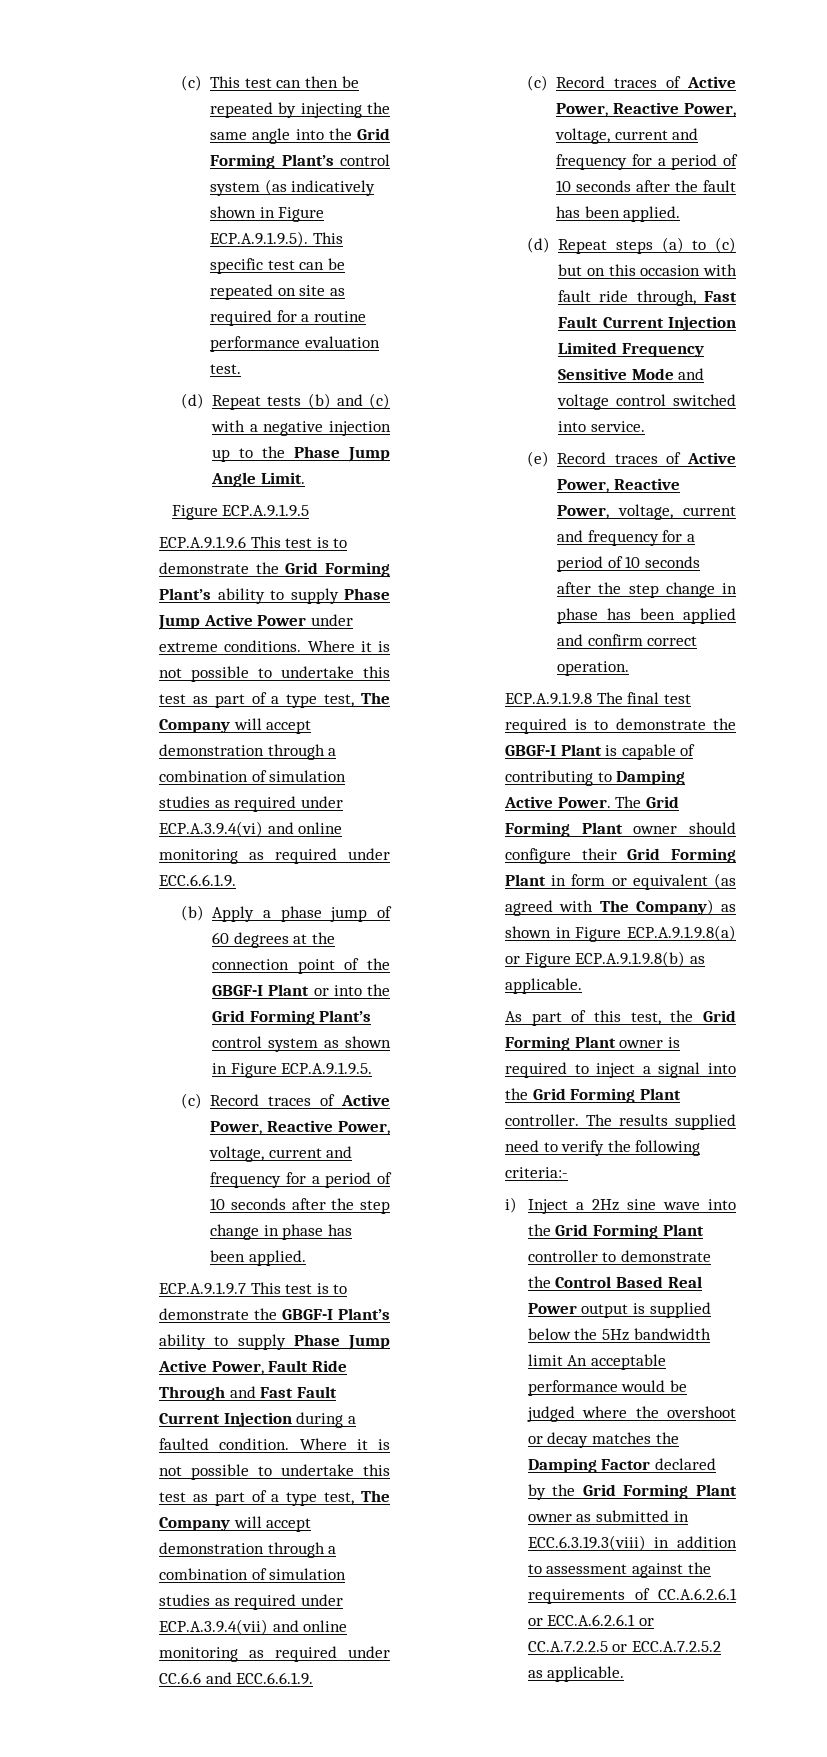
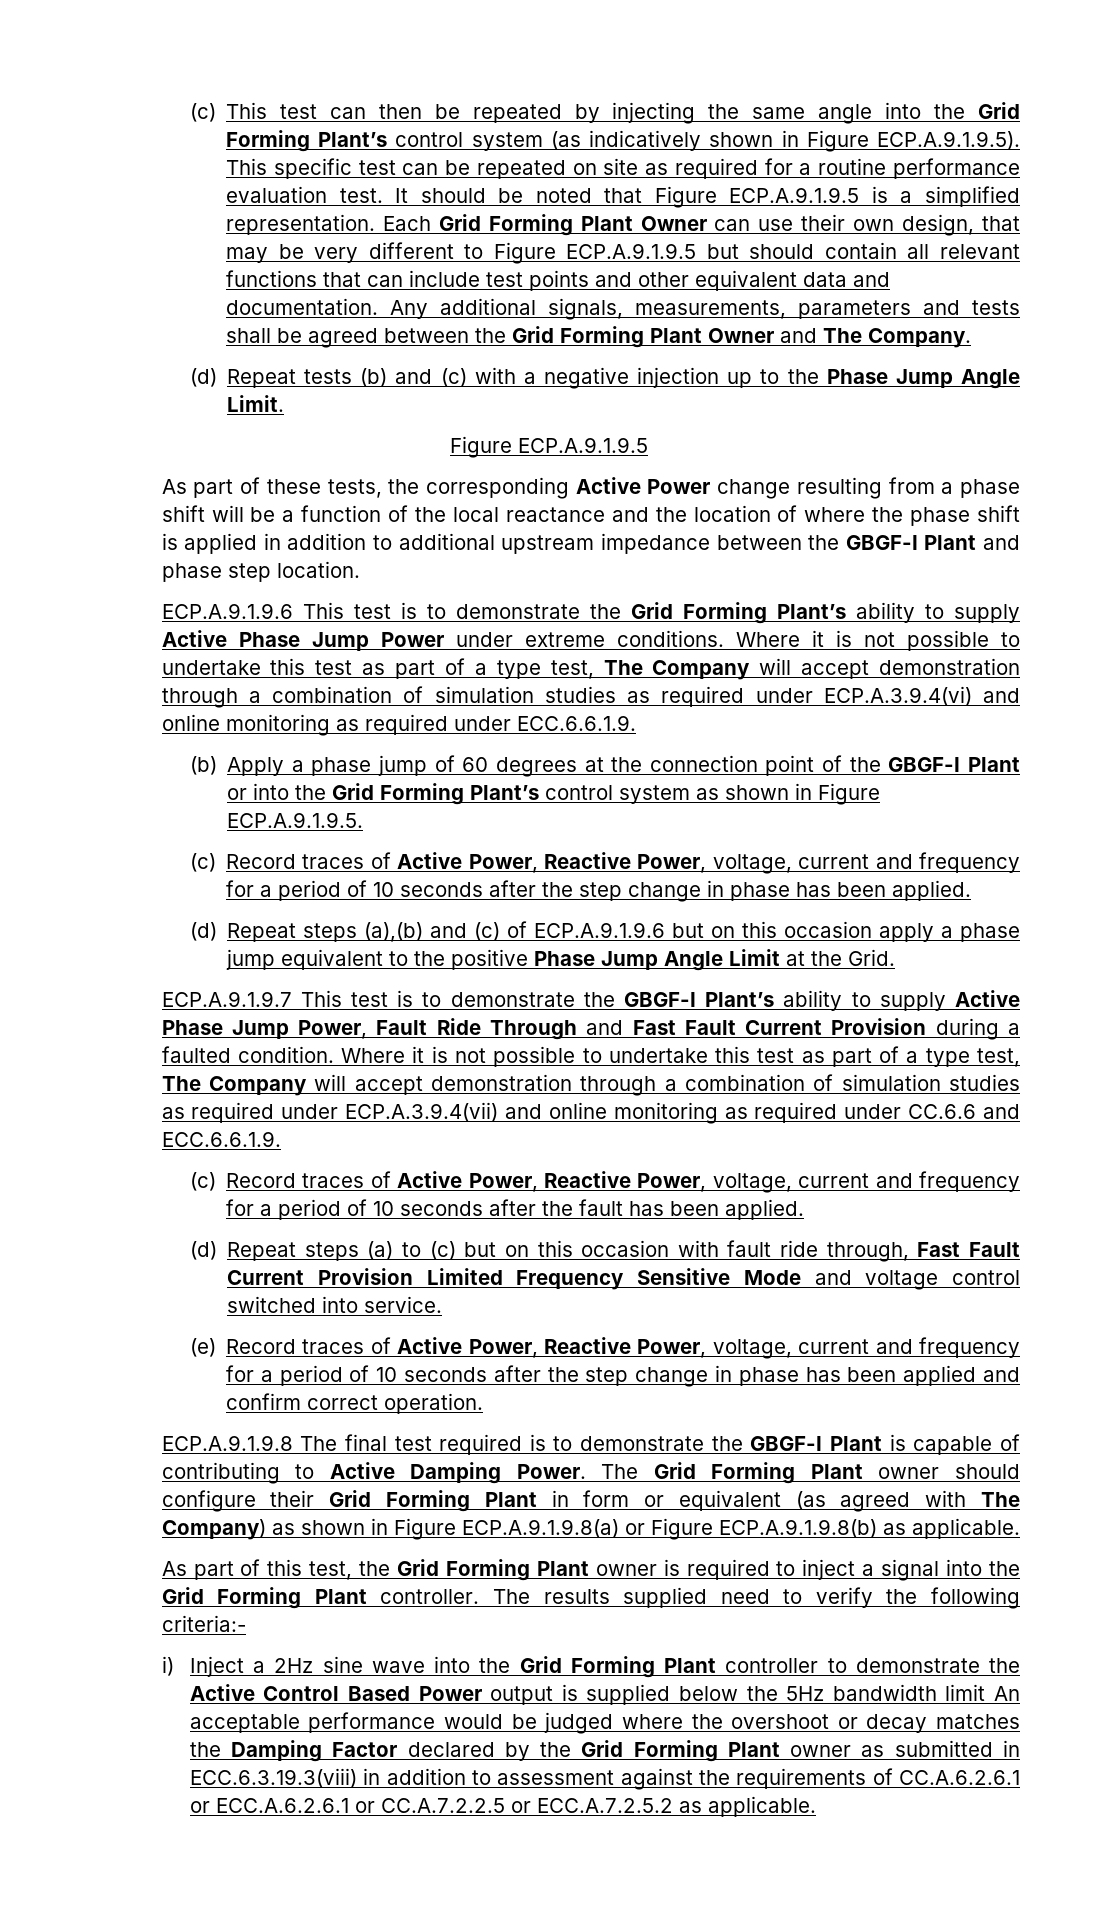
+ It should be noted that Figure ECP.A.9.1.9.5 is a simplified representation. Each Grid Forming Plant Owner can use their own design, that may be very different to Figure ECP.A.9.1.9.5 but should contain all relevant functions that can include test points and other equivalent data and documentation. Any additional signals, measurements, parameters and tests shall be agreed between the Grid Forming Plant Owner and The Company.
+ As part of these tests, the corresponding Active Power change resulting from a phase shift will be a function of the local reactance and the location of where the phase shift is applied in addition to additional upstream impedance between the GBGF-I Plant and phase step location.
- ECP.A.9.1.9.6 This test is to demonstrate the Grid Forming Plant’s ability to supply Phase Jump Active Power under extreme conditions.
+ ECP.A.9.1.9.6 This test is to demonstrate the Grid Forming Plant’s ability to supply Active Phase Jump Power under extreme conditions.
+ (d) Repeat steps (a),(b) and (c) of ECP.A.9.1.9.6 but on this occasion apply a phase jump equivalent to the positive Phase Jump Angle Limit at the Grid.
- ECP.A.9.1.9.7 This test is to demonstrate the GBGF-I Plant’s ability to supply Phase Jump Active Power, Fault Ride Through and Fast Fault Current Injection during a faulted condition.
+ ECP.A.9.1.9.7 This test is to demonstrate the GBGF-I Plant’s ability to supply Active Phase Jump Power, Fault Ride Through and Fast Fault Current Provision during a faulted condition.
- (d) Repeat steps (a) to (c) but on this occasion with fault ride through, Fast Fault Current Injection Limited Frequency Sensitive Mode and voltage control switched into service.
+ (d) Repeat steps (a) to (c) but on this occasion with fault ride through, Fast Fault Current Provision Limited Frequency Sensitive Mode and voltage control switched into service.
- ECP.A.9.1.9.8 The final test required is to demonstrate the GBGF-I Plant is capable of contributing to Damping Active Power.
+ ECP.A.9.1.9.8 The final test required is to demonstrate the GBGF-I Plant is capable of contributing to Active Damping Power.
- i) Inject a 2Hz sine wave into the Grid Forming Plant controller to demonstrate the Control Based Real Power output is supplied below the 5Hz bandwidth limit An acceptable performance would be judged where the overshoot or decay matches the Damping Factor declared by the Grid Forming Plant owner as submitted in ECC.6.3.19.3(viii) in addition to assessment against the requirements of CC.A.6.2.6.1 or ECC.A.6.2.6.1 or CC.A.7.2.2.5 or ECC.A.7.2.5.2 as applicable.
+ i) Inject a 2Hz sine wave into the Grid Forming Plant controller to demonstrate the Active Control Based Power output is supplied below the 5Hz bandwidth limit An acceptable performance would be judged where the overshoot or decay matches the Damping Factor declared by the Grid Forming Plant owner as submitted in ECC.6.3.19.3(viii) in addition to assessment against the requirements of CC.A.6.2.6.1 or ECC.A.6.2.6.1 or CC.A.7.2.2.5 or ECC.A.7.2.5.2 as applicable.

